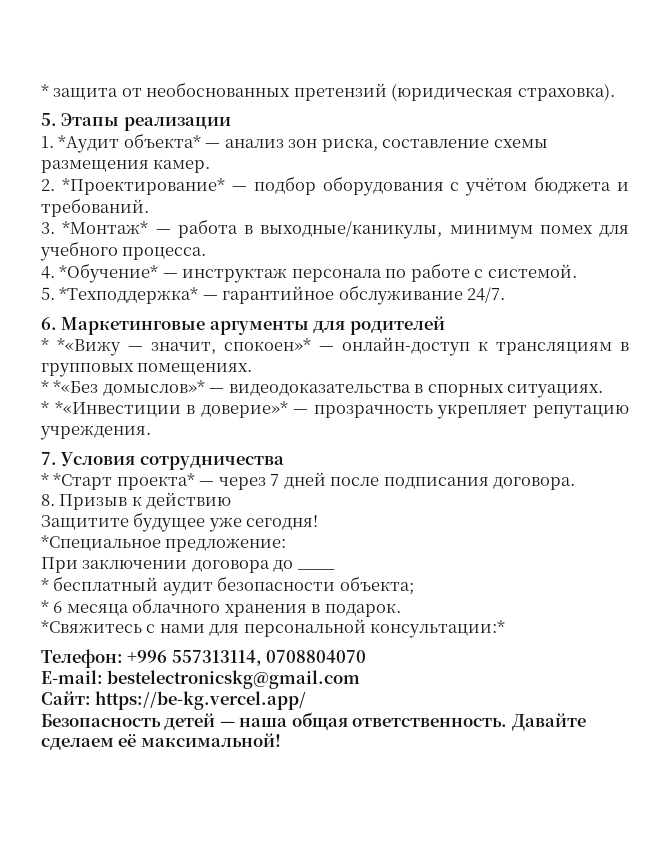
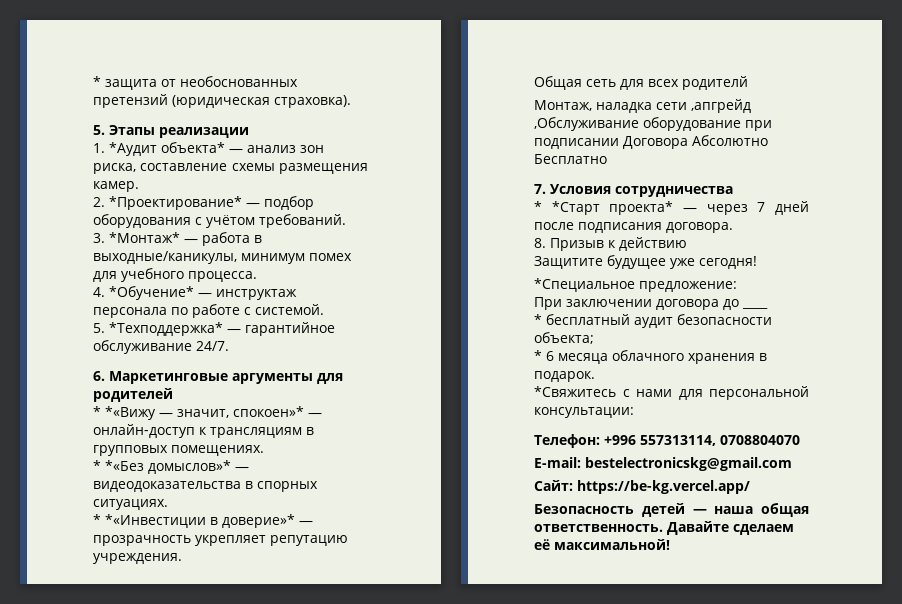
- 2. *Проектирование* — подбор оборудования с учётом бюджета и требований.
+ 2. *Проектирование* — подбор оборудования с учётом требований.
+ Общая сеть для всех родителй
+ Монтаж, наладка сети ,апгрейд ,Обслуживание оборудование при подписании Договора Абсолютно Бесплатно
- *Свяжитесь с нами для персональной консультации:*
+ *Свяжитесь с нами для персональной консультации:

